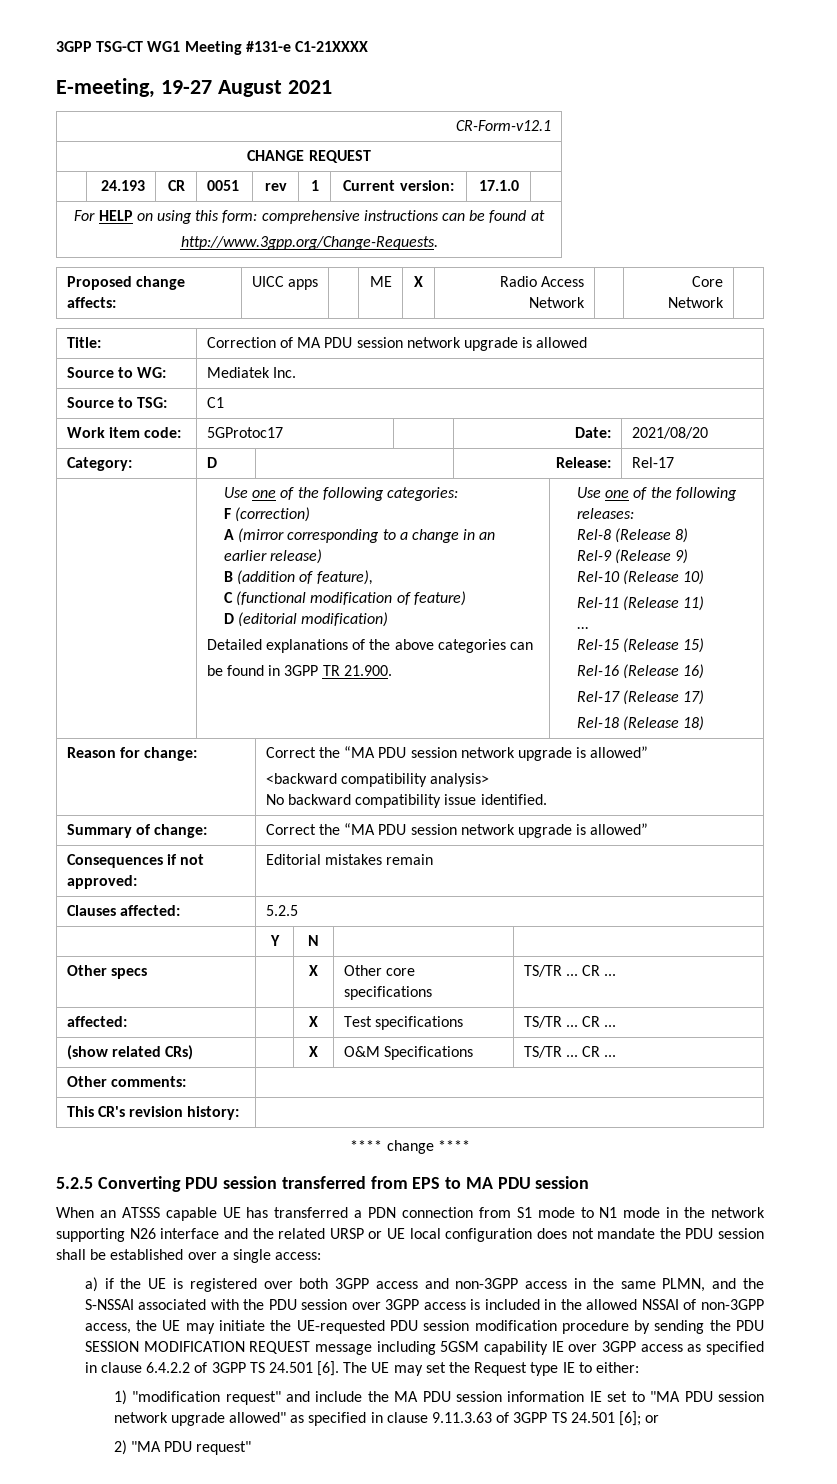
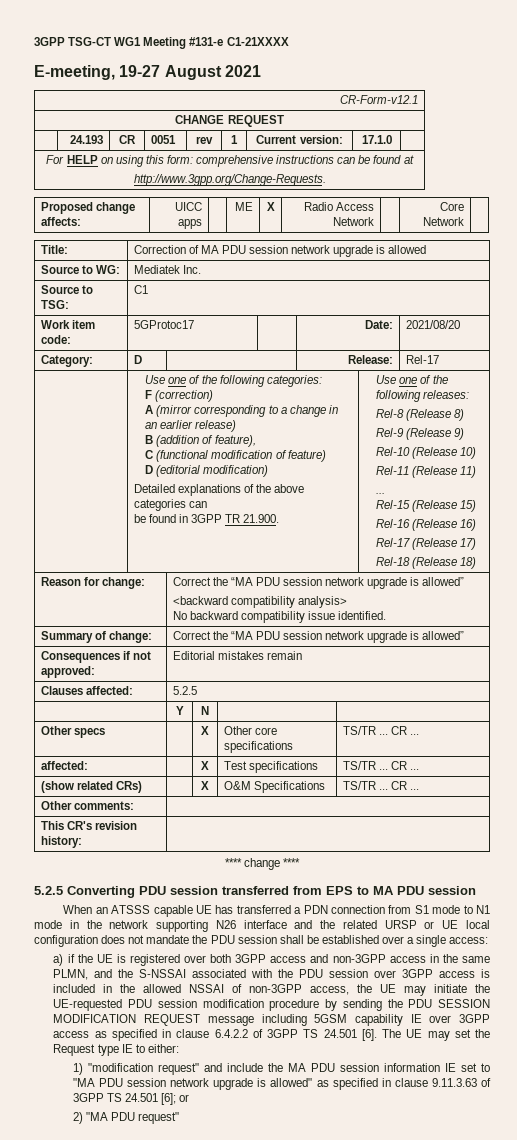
- 1) "modification request" and include the MA PDU session information IE set to "MA PDU session network upgrade allowed" as specified in clause 9.11.3.63 of 3GPP TS 24.501 [6]; or
+ 1) "modification request" and include the MA PDU session information IE set to "MA PDU session network upgrade is allowed" as specified in clause 9.11.3.63 of 3GPP TS 24.501 [6]; or

